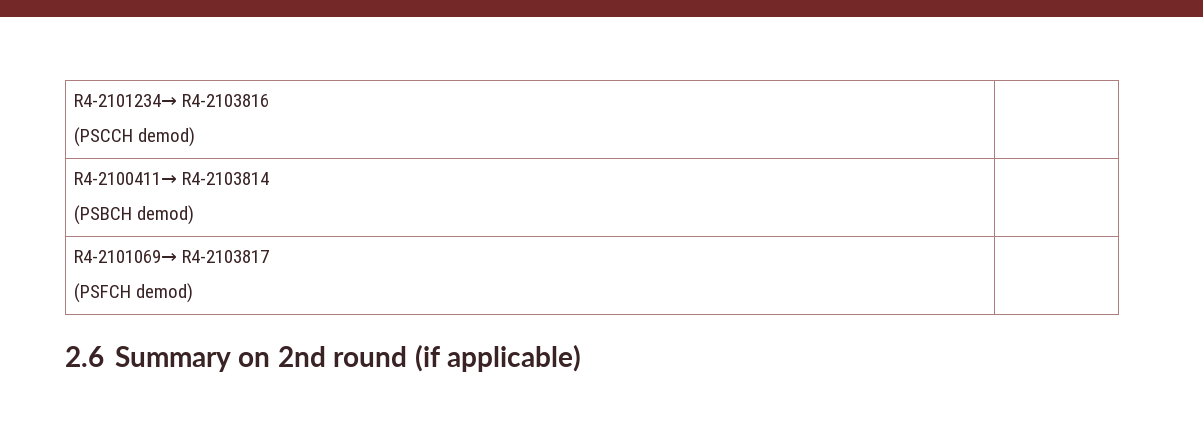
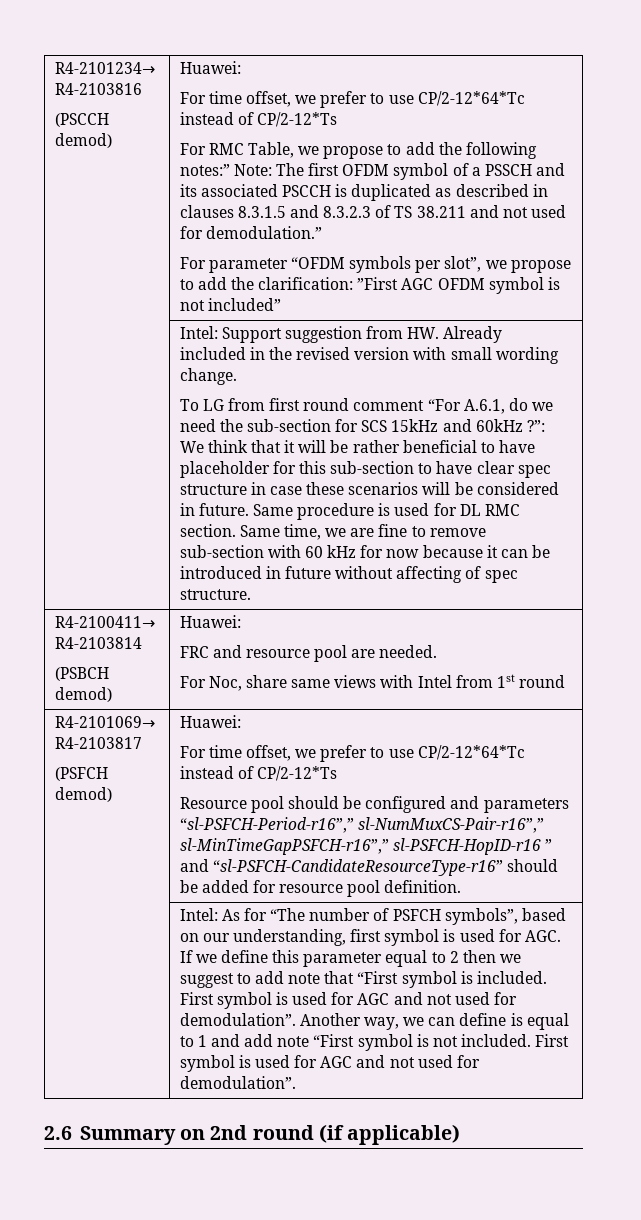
- (PSCCH demod) |
+ (PSCCH demod) | Huawei:
+ For time offset, we prefer to use CP/2-12*64*Tc instead of CP/2-12*Ts
+ For RMC Table, we propose to add the following notes:” Note: The first OFDM symbol of a PSSCH and its associated PSCCH is duplicated as described in clauses 8.3.1.5 and 8.3.2.3 of TS 38.211 and not used for demodulation.”
+ For parameter “OFDM symbols per slot”, we propose to add the clarification: ”First AGC OFDM symbol is not included”
+ | Intel: Support suggestion from HW. Already included in the revised version with small wording change.
+ To LG from first round comment “For A.6.1, do we need the sub-section for SCS 15kHz and 60kHz ?”: We think that it will be rather beneficial to have placeholder for this sub-section to have clear spec structure in case these scenarios will be considered in future. Same procedure is used for DL RMC section. Same time, we are fine to remove sub-section with 60 kHz for now because it can be introduced in future without affecting of spec structure.
  R4-2100411→ R4-2103814
- (PSBCH demod) |
+ (PSBCH demod) | Huawei:
+ FRC and resource pool are needed.
+ For Noc, share same views with Intel from 1st round
  R4-2101069→ R4-2103817
- (PSFCH demod) |
+ (PSFCH demod) | Huawei:
+ For time offset, we prefer to use CP/2-12*64*Tc instead of CP/2-12*Ts
+ Resource pool should be configured and parameters “sl-PSFCH-Period-r16”,” sl-NumMuxCS-Pair-r16”,” sl-MinTimeGapPSFCH-r16”,” sl-PSFCH-HopID-r16 ” and “sl-PSFCH-CandidateResourceType-r16” should be added for resource pool definition.
+ | Intel: As for “The number of PSFCH symbols”, based on our understanding, first symbol is used for AGC. If we define this parameter equal to 2 then we suggest to add note that “First symbol is included. First symbol is used for AGC and not used for demodulation”. Another way, we can define is equal to 1 and add note “First symbol is not included. First symbol is used for AGC and not used for demodulation”.

